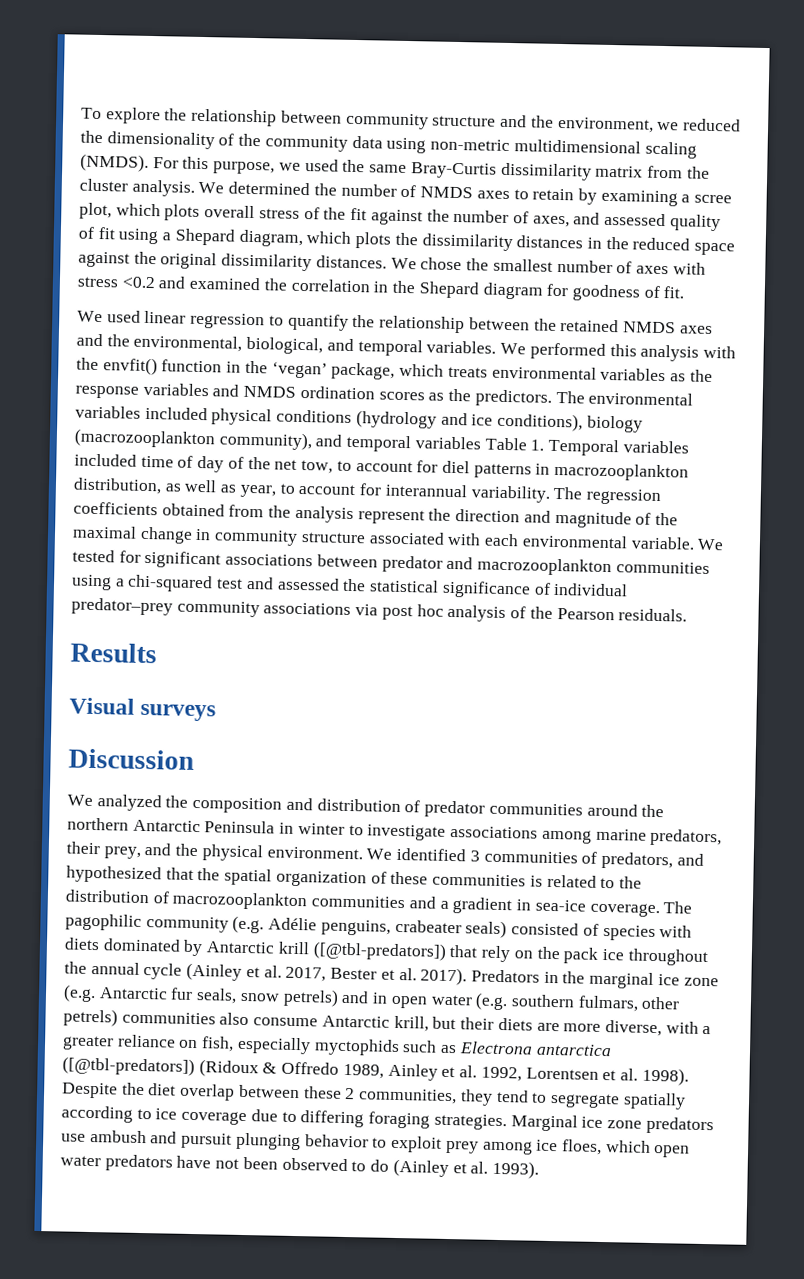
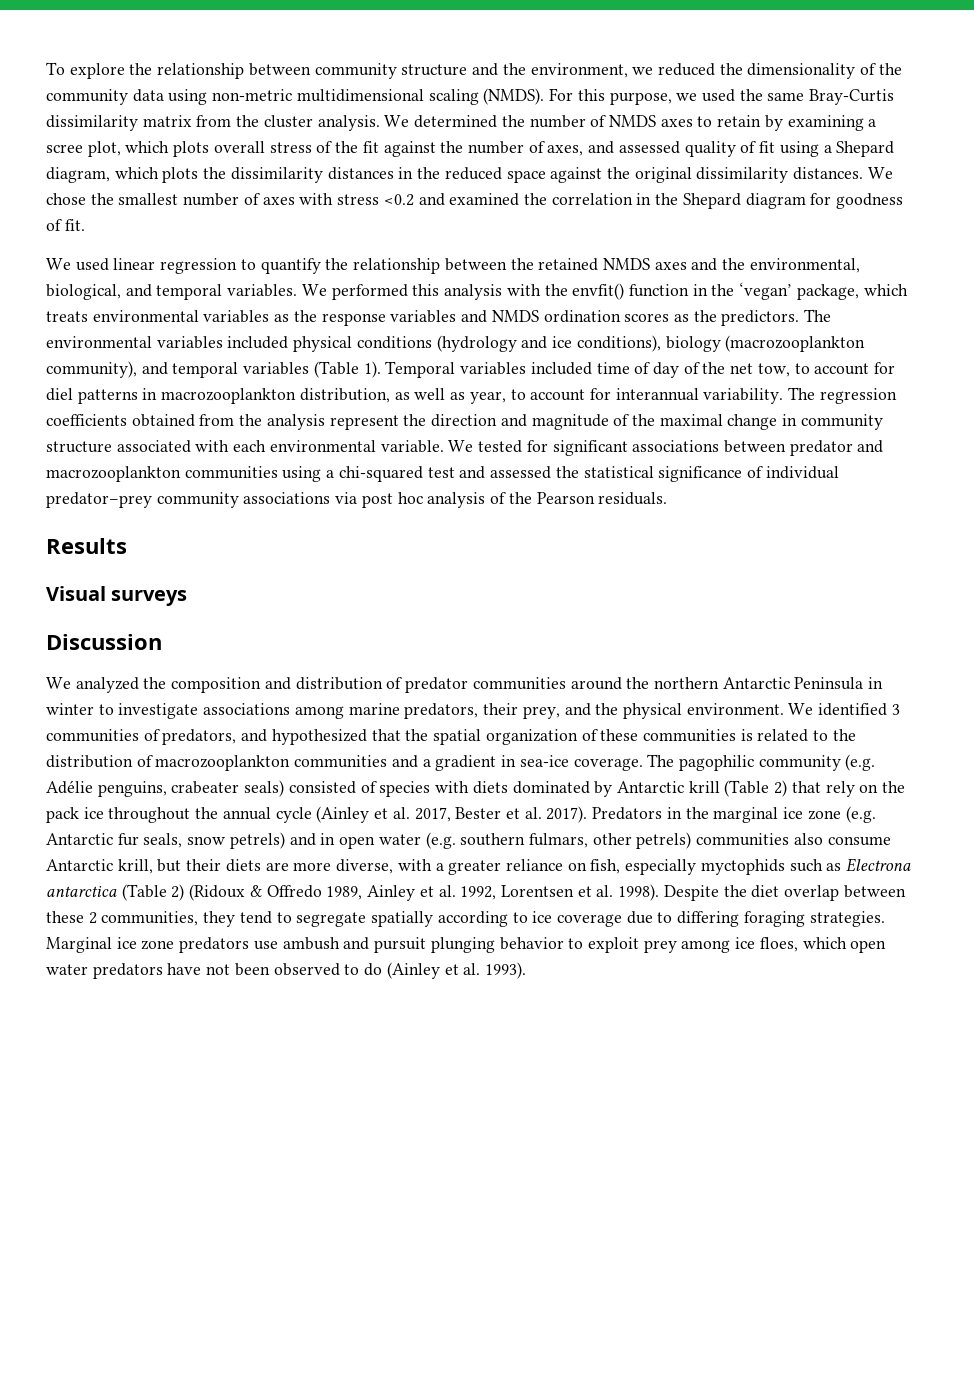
- The environmental variables included physical conditions (hydrology and ice conditions), biology (macrozooplankton community), and temporal variables Table 1. Temporal variables included time of day of the net tow, to account for diel patterns in macrozooplankton distribution, as well as year, to account for interannual variability.
+ The environmental variables included physical conditions (hydrology and ice conditions), biology (macrozooplankton community), and temporal variables (Table 1). Temporal variables included time of day of the net tow, to account for diel patterns in macrozooplankton distribution, as well as year, to account for interannual variability.
- The pagophilic community (e.g. Adélie penguins, crabeater seals) consisted of species with diets dominated by Antarctic krill ([@tbl-predators]) that rely on the pack ice throughout the annual cycle (Ainley et al. 2017, Bester et al. 2017).
+ The pagophilic community (e.g. Adélie penguins, crabeater seals) consisted of species with diets dominated by Antarctic krill (Table 2) that rely on the pack ice throughout the annual cycle (Ainley et al. 2017, Bester et al. 2017).
- Predators in the marginal ice zone (e.g. Antarctic fur seals, snow petrels) and in open water (e.g. southern fulmars, other petrels) communities also consume Antarctic krill, but their diets are more diverse, with a greater reliance on fish, especially myctophids such as Electrona antarctica ([@tbl-predators]) (Ridoux & Offredo 1989, Ainley et al. 1992, Lorentsen et al. 1998).
+ Predators in the marginal ice zone (e.g. Antarctic fur seals, snow petrels) and in open water (e.g. southern fulmars, other petrels) communities also consume Antarctic krill, but their diets are more diverse, with a greater reliance on fish, especially myctophids such as Electrona antarctica (Table 2) (Ridoux & Offredo 1989, Ainley et al. 1992, Lorentsen et al. 1998).

